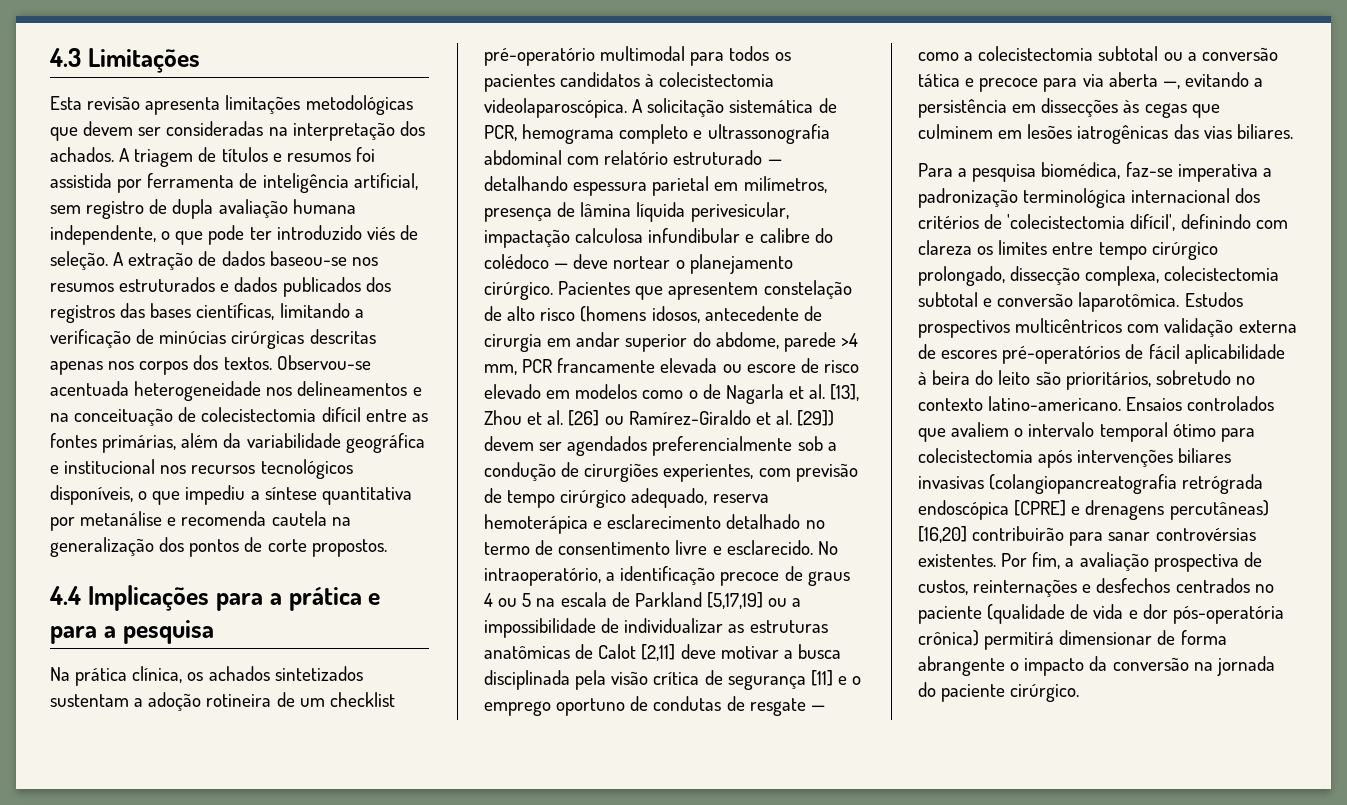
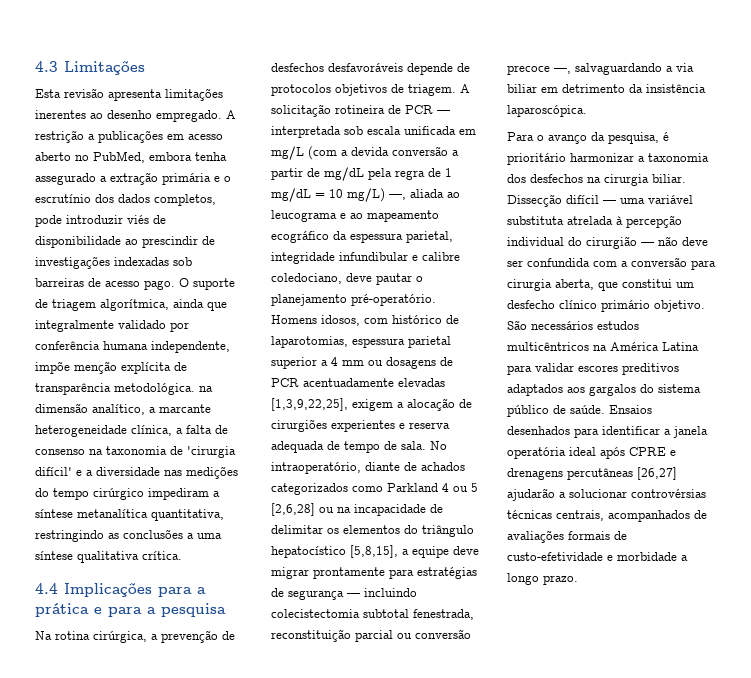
- Esta revisão apresenta limitações metodológicas que devem ser consideradas na interpretação dos achados. A triagem de títulos e resumos foi assistida por ferramenta de inteligência artificial, sem registro de dupla avaliação humana independente, o que pode ter introduzido viés de seleção. A extração de dados baseou-se nos resumos estruturados e dados publicados dos registros das bases científicas, limitando a verificação de minúcias cirúrgicas descritas apenas nos corpos dos textos. Observou-se acentuada heterogeneidade nos delineamentos e na conceituação de colecistectomia difícil entre as fontes primárias, além da variabilidade geográfica e institucional nos recursos tecnológicos disponíveis, o que impediu a síntese quantitativa por metanálise e recomenda cautela na generalização dos pontos de corte propostos.
+ Esta revisão apresenta limitações inerentes ao desenho empregado. A restrição a publicações em acesso aberto no PubMed, embora tenha assegurado a extração primária e o escrutínio dos dados completos, pode introduzir viés de disponibilidade ao prescindir de investigações indexadas sob barreiras de acesso pago. O suporte de triagem algorítmica, ainda que integralmente validado por conferência humana independente, impõe menção explícita de transparência metodológica. na dimensão analítico, a marcante heterogeneidade clínica, a falta de consenso na taxonomia de 'cirurgia difícil' e a diversidade nas medições do tempo cirúrgico impediram a síntese metanalítica quantitativa, restringindo as conclusões a uma síntese qualitativa crítica.
- Na prática clínica, os achados sintetizados sustentam a adoção rotineira de um checklist pré-operatório multimodal para todos os pacientes candidatos à colecistectomia videolaparoscópica. A solicitação sistemática de PCR, hemograma completo e ultrassonografia abdominal com relatório estruturado — detalhando espessura parietal em milímetros, presença de lâmina líquida perivesicular, impactação calculosa infundibular e calibre do colédoco — deve nortear o planejamento cirúrgico. Pacientes que apresentem constelação de alto risco (homens idosos, antecedente de cirurgia em andar superior do abdome, parede >4 mm, PCR francamente elevada ou escore de risco elevado em modelos como o de Nagarla et al. [13], Zhou et al. [26] ou Ramírez-Giraldo et al. [29]) devem ser agendados preferencialmente sob a condução de cirurgiões experientes, com previsão de tempo cirúrgico adequado, reserva hemoterápica e esclarecimento detalhado no termo de consentimento livre e esclarecido. No intraoperatório, a identificação precoce de graus 4 ou 5 na escala de Parkland [5,17,19] ou a impossibilidade de individualizar as estruturas anatômicas de Calot [2,11] deve motivar a busca disciplinada pela visão crítica de segurança [11] e o emprego oportuno de condutas de resgate — como a colecistectomia subtotal ou a conversão tática e precoce para via aberta —, evitando a persistência em dissecções às cegas que culminem em lesões iatrogênicas das vias biliares.
- Para a pesquisa biomédica, faz-se imperativa a padronização terminológica internacional dos critérios de 'colecistectomia difícil', definindo com clareza os limites entre tempo cirúrgico prolongado, dissecção complexa, colecistectomia subtotal e conversão laparotômica. Estudos prospectivos multicêntricos com validação externa de escores pré-operatórios de fácil aplicabilidade à beira do leito são prioritários, sobretudo no contexto latino-americano. Ensaios controlados que avaliem o intervalo temporal ótimo para colecistectomia após intervenções biliares invasivas (colangiopancreatografia retrógrada endoscópica [CPRE] e drenagens percutâneas) [16,20] contribuirão para sanar controvérsias existentes. Por fim, a avaliação prospectiva de custos, reinternações e desfechos centrados no paciente (qualidade de vida e dor pós-operatória crônica) permitirá dimensionar de forma abrangente o impacto da conversão na jornada do paciente cirúrgico.
+ Na rotina cirúrgica, a prevenção de desfechos desfavoráveis depende de protocolos objetivos de triagem. A solicitação rotineira de PCR — interpretada sob escala unificada em mg/L (com a devida conversão a partir de mg/dL pela regra de 1 mg/dL = 10 mg/L) —, aliada ao leucograma e ao mapeamento ecográfico da espessura parietal, integridade infundibular e calibre coledociano, deve pautar o planejamento pré-operatório. Homens idosos, com histórico de laparotomias, espessura parietal superior a 4 mm ou dosagens de PCR acentuadamente elevadas [1,3,9,22,25], exigem a alocação de cirurgiões experientes e reserva adequada de tempo de sala. No intraoperatório, diante de achados categorizados como Parkland 4 ou 5 [2,6,28] ou na incapacidade de delimitar os elementos do triângulo hepatocístico [5,8,15], a equipe deve migrar prontamente para estratégias de segurança — incluindo colecistectomia subtotal fenestrada, reconstituição parcial ou conversão precoce —, salvaguardando a via biliar em detrimento da insistência laparoscópica.
+ Para o avanço da pesquisa, é prioritário harmonizar a taxonomia dos desfechos na cirurgia biliar. Dissecção difícil — uma variável substituta atrelada à percepção individual do cirurgião — não deve ser confundida com a conversão para cirurgia aberta, que constitui um desfecho clínico primário objetivo. São necessários estudos multicêntricos na América Latina para validar escores preditivos adaptados aos gargalos do sistema público de saúde. Ensaios desenhados para identificar a janela operatória ideal após CPRE e drenagens percutâneas [26,27] ajudarão a solucionar controvérsias técnicas centrais, acompanhados de avaliações formais de custo-efetividade e morbidade a longo prazo.

